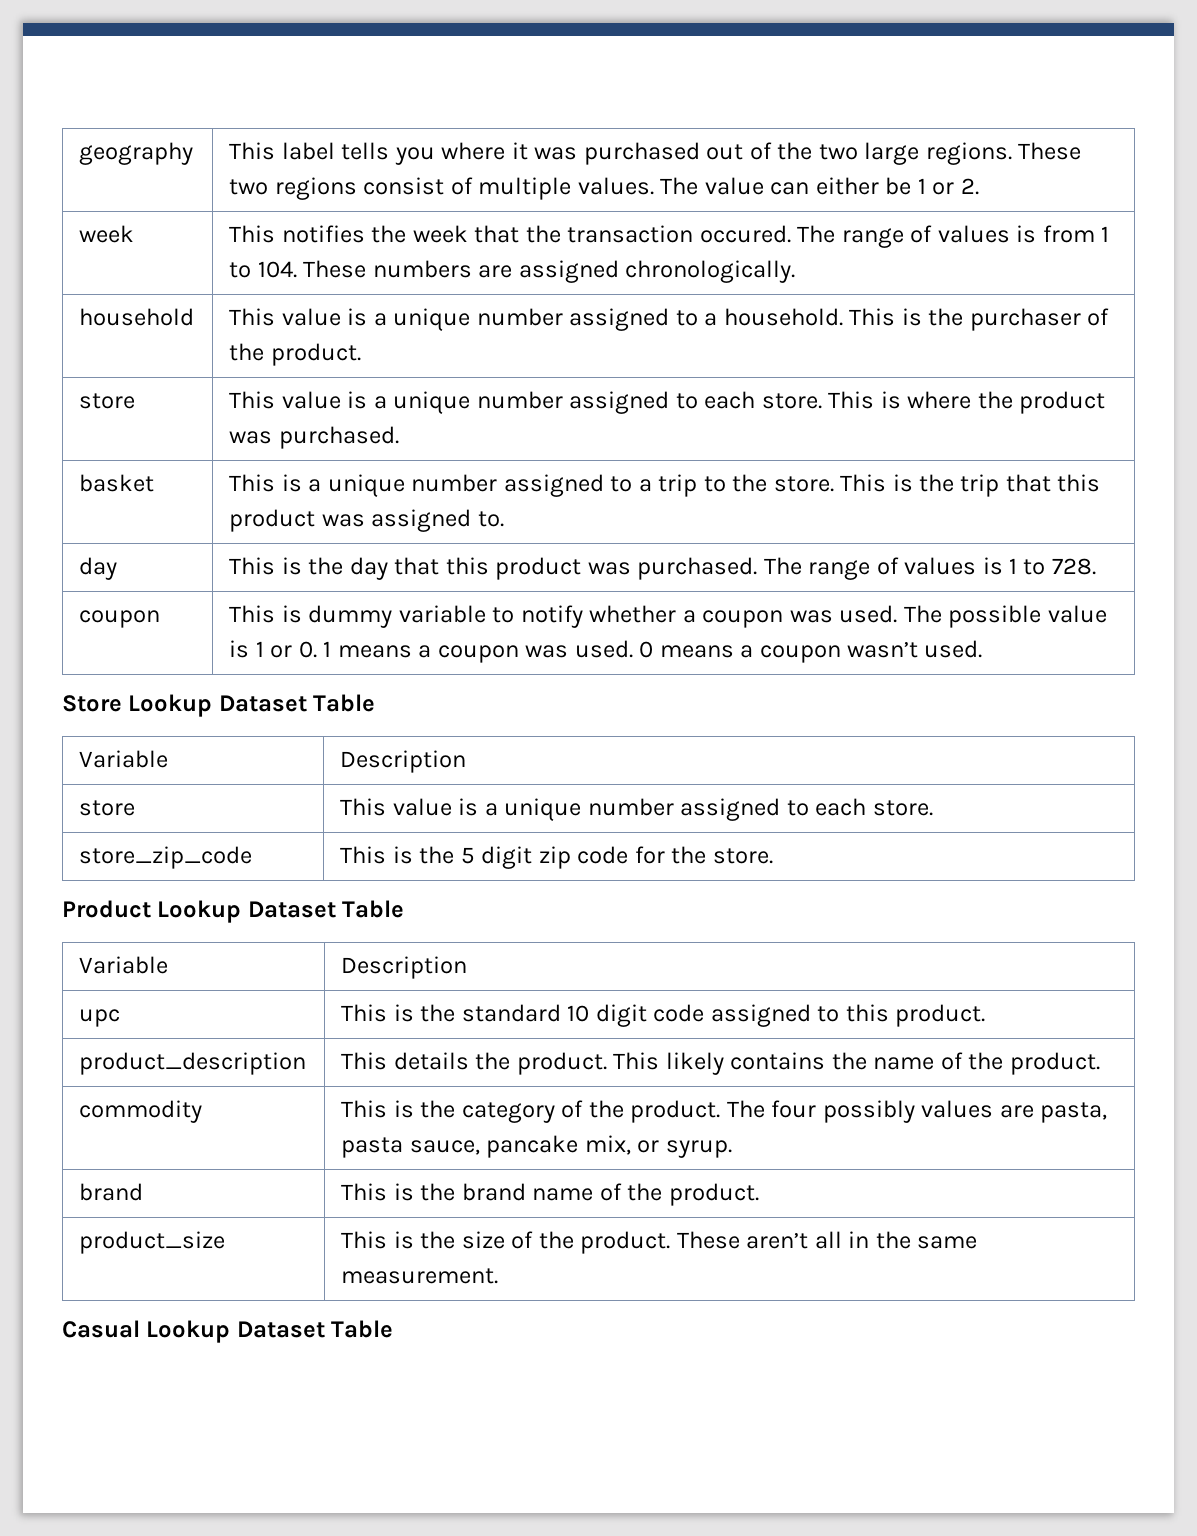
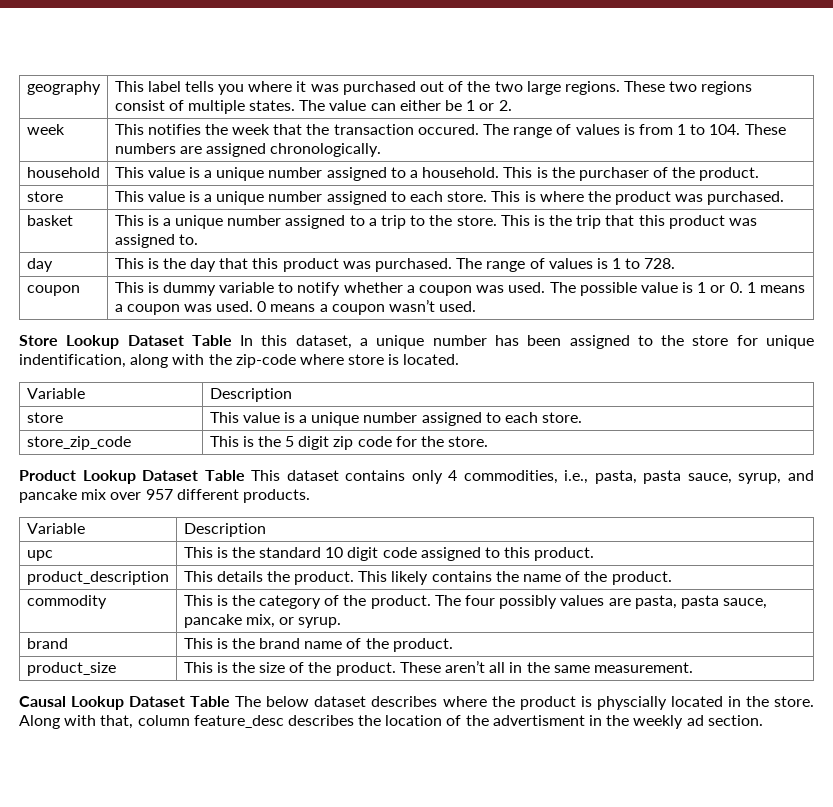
- geography | This label tells you where it was purchased out of the two large regions. These two regions consist of multiple values. The value can either be 1 or 2.
+ geography | This label tells you where it was purchased out of the two large regions. These two regions consist of multiple states. The value can either be 1 or 2.
- Store Lookup Dataset Table
+ Store Lookup Dataset Table In this dataset, a unique number has been assigned to the store for unique indentification, along with the zip-code where store is located.
- Product Lookup Dataset Table
+ Product Lookup Dataset Table This dataset contains only 4 commodities, i.e., pasta, pasta sauce, syrup, and pancake mix over 957 different products.
- Casual Lookup Dataset Table
+ Causal Lookup Dataset Table The below dataset describes where the product is physcially located in the store. Along with that, column feature_desc describes the location of the advertisment in the weekly ad section.

